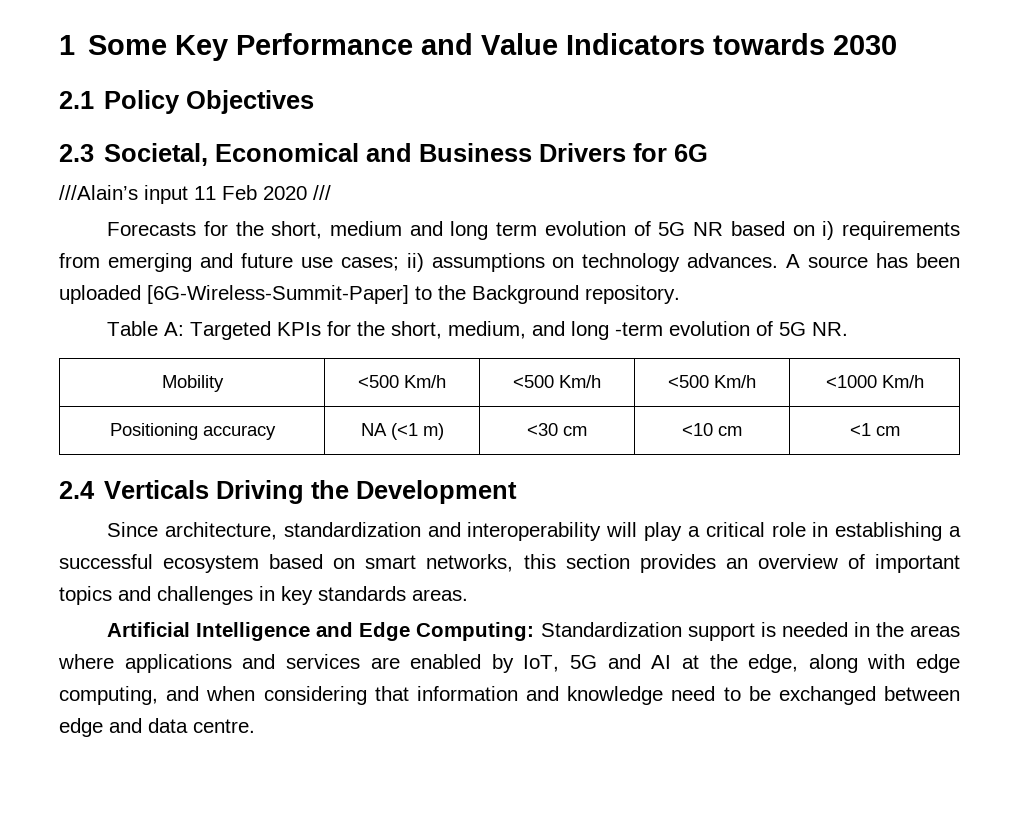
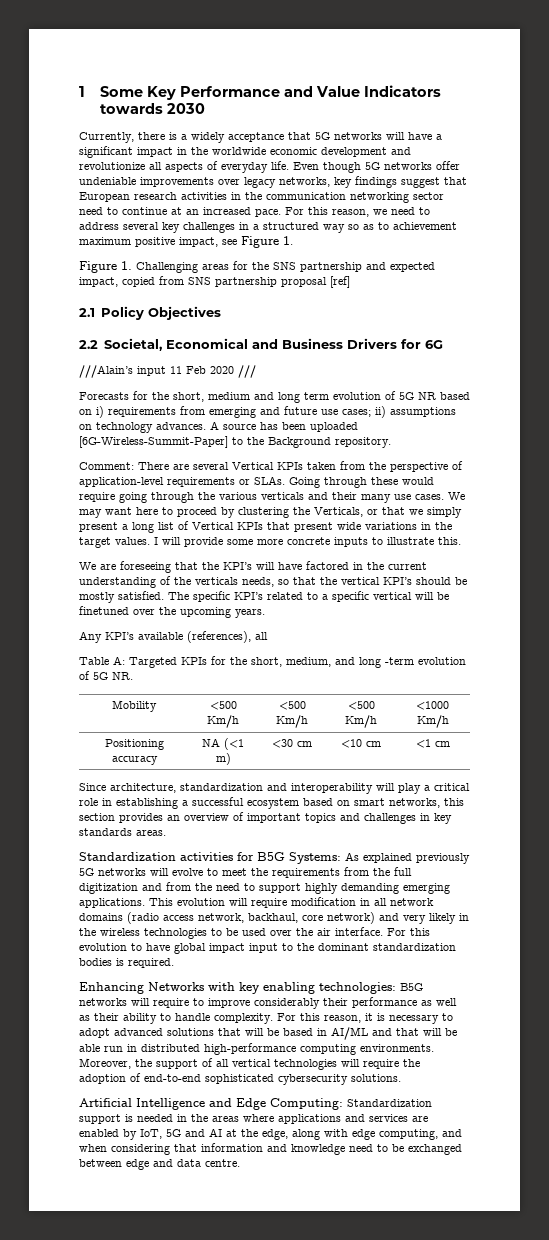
+ Currently, there is a widely acceptance that 5G networks will have a significant impact in the worldwide economic development and revolutionize all aspects of everyday life. Even though 5G networks offer undeniable improvements over legacy networks, key findings suggest that European research activities in the communication networking sector need to continue at an increased pace. For this reason, we need to address several key challenges in a structured way so as to achievement maximum positive impact, see Figure 1.
+ Figure 1. Challenging areas for the SNS partnership and expected impact, copied from SNS partnership proposal [ref]
- 2.3 Societal, Economical and Business Drivers for 6G
+ 2.2 Societal, Economical and Business Drivers for 6G
+ Comment: There are several Vertical KPIs taken from the perspective of application-level requirements or SLAs. Going through these would require going through the various verticals and their many use cases. We may want here to proceed by clustering the Verticals, or that we simply present a long list of Vertical KPIs that present wide variations in the target values. I will provide some more concrete inputs to illustrate this.
+ We are foreseeing that the KPI’s will have factored in the current understanding of the verticals needs, so that the vertical KPI’s should be mostly satisfied. The specific KPI’s related to a specific vertical will be finetuned over the upcoming years.
+ Any KPI’s available (references), all
- 2.4 Verticals Driving the Development
+ Standardization activities for B5G Systems: As explained previously 5G networks will evolve to meet the requirements from the full digitization and from the need to support highly demanding emerging applications. This evolution will require modification in all network domains (radio access network, backhaul, core network) and very likely in the wireless technologies to be used over the air interface. For this evolution to have global impact input to the dominant standardization bodies is required.
+ Enhancing Networks with key enabling technologies: B5G networks will require to improve considerably their performance as well as their ability to handle complexity. For this reason, it is necessary to adopt advanced solutions that will be based in AI/ML and that will be able run in distributed high-performance computing environments. Moreover, the support of all vertical technologies will require the adoption of end-to-end sophisticated cybersecurity solutions.

